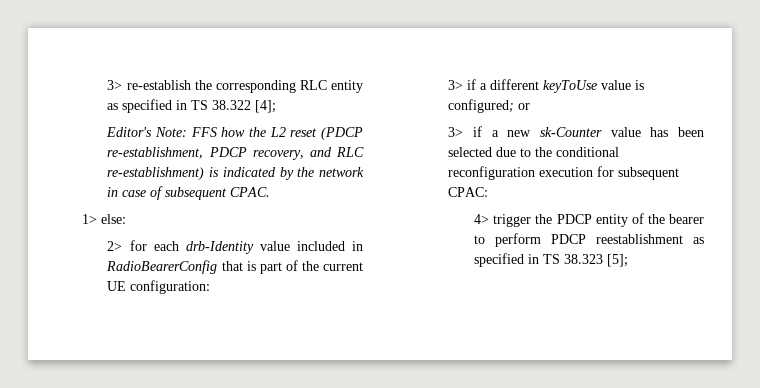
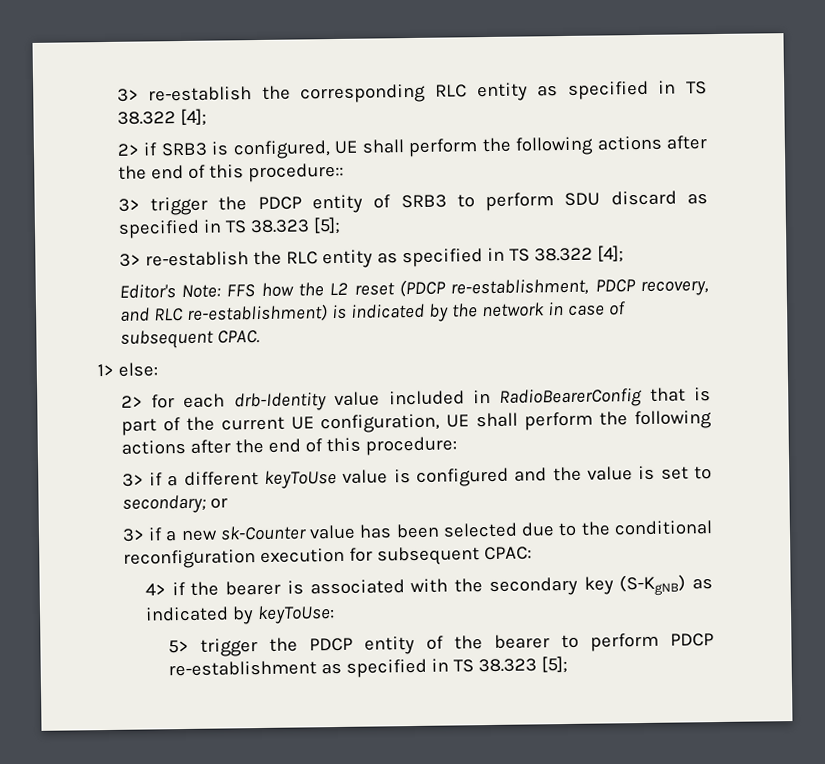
+ 2> if SRB3 is configured, UE shall perform the following actions after the end of this procedure::
+ 3> trigger the PDCP entity of SRB3 to perform SDU discard as specified in TS 38.323 [5];
+ 3> re-establish the RLC entity as specified in TS 38.322 [4];
- 2> for each drb-Identity value included in RadioBearerConfig that is part of the current UE configuration:
+ 2> for each drb-Identity value included in RadioBearerConfig that is part of the current UE configuration, UE shall perform the following actions after the end of this procedure:
- 3> if a different keyToUse value is configured; or
+ 3> if a different keyToUse value is configured and the value is set to secondary; or
- 4> trigger the PDCP entity of the bearer to perform PDCP reestablishment as specified in TS 38.323 [5];
+ 4> if the bearer is associated with the secondary key (S-KgNB) as indicated by keyToUse:
+ 5> trigger the PDCP entity of the bearer to perform PDCP re-establishment as specified in TS 38.323 [5];

